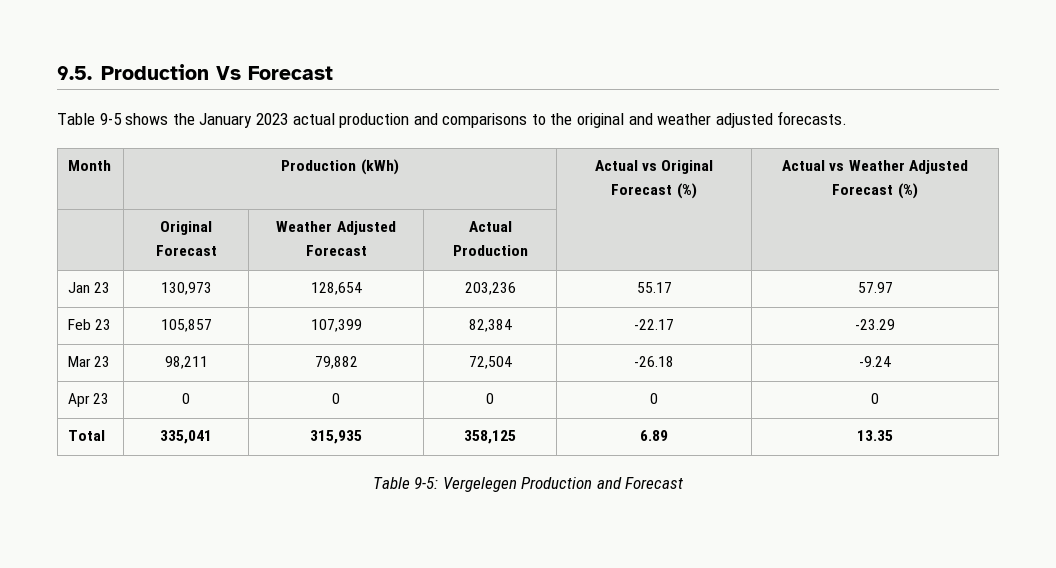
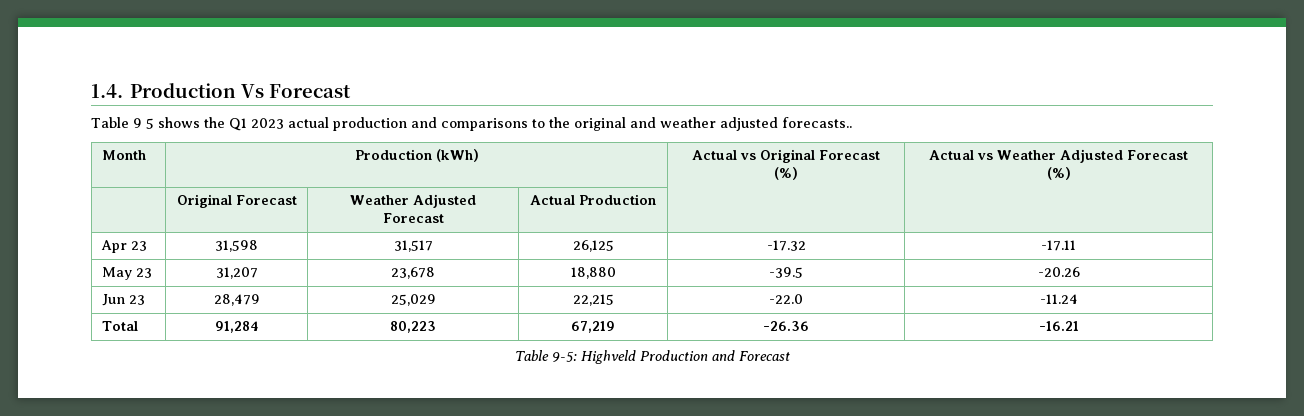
- 9.5. Production Vs Forecast
+ 1.4. Production Vs Forecast
- Table 9-5 shows the January 2023 actual production and comparisons to the original and weather adjusted forecasts.
+ Table 9 5 shows the Q1 2023 actual production and comparisons to the original and weather adjusted forecasts..
- Jan 23 | 130,973 | 128,654 | 203,236 | 55.17 | 57.97
- Feb 23 | 105,857 | 107,399 | 82,384 | -22.17 | -23.29
- Mar 23 | 98,211 | 79,882 | 72,504 | -26.18 | -9.24
- Apr 23 | 0 | 0 | 0 | 0 | 0
- Total | 335,041 | 315,935 | 358,125 | 6.89 | 13.35
+ Apr 23 | 31,598 | 31,517 | 26,125 | -17.32 | -17.11
+ May 23 | 31,207 | 23,678 | 18,880 | -39.5 | -20.26
+ Jun 23 | 28,479 | 25,029 | 22,215 | -22.0 | -11.24
+ Total | 91,284 | 80,223 | 67,219 | -26.36 | -16.21
- Table 9-5: Vergelegen Production and Forecast
+ Table 9-5: Highveld Production and Forecast

